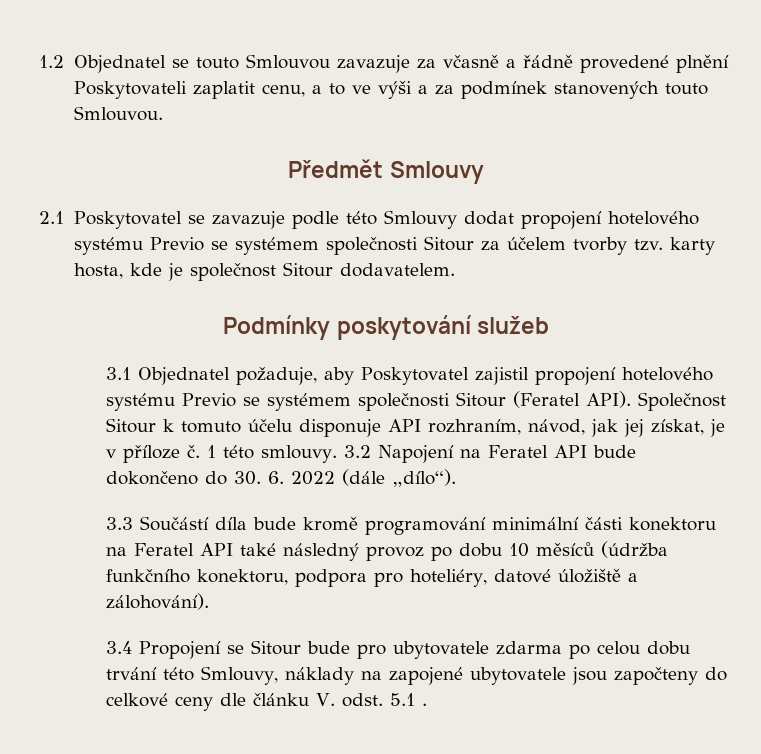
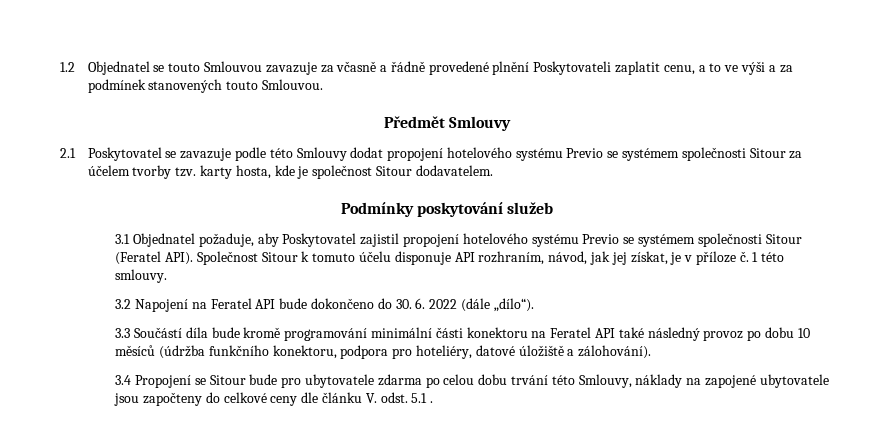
- 1 této smlouvy. 3.2 Napojení na Feratel API bude dokončeno do 30. 6. 2022 (dále „dílo“).
+ 1 této smlouvy.
+ 3.2 Napojení na Feratel API bude dokončeno do 30. 6. 2022 (dále „dílo“).

